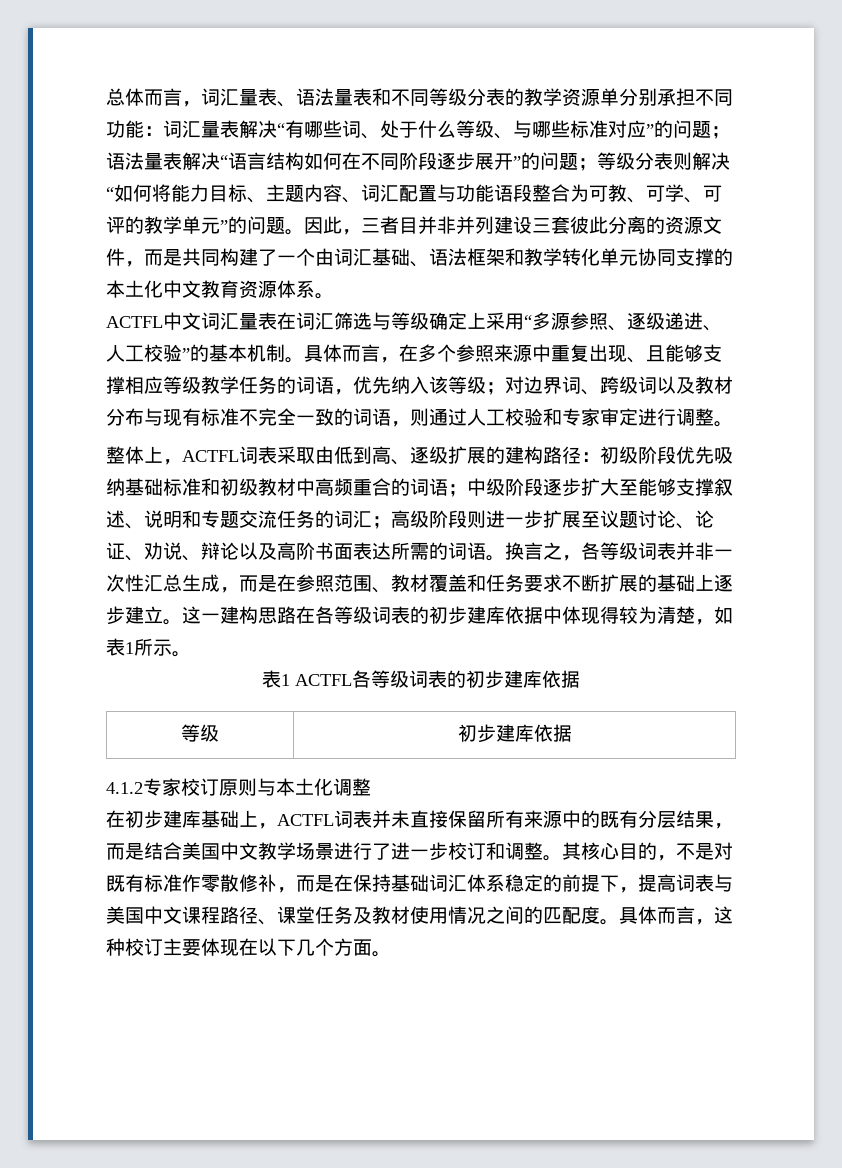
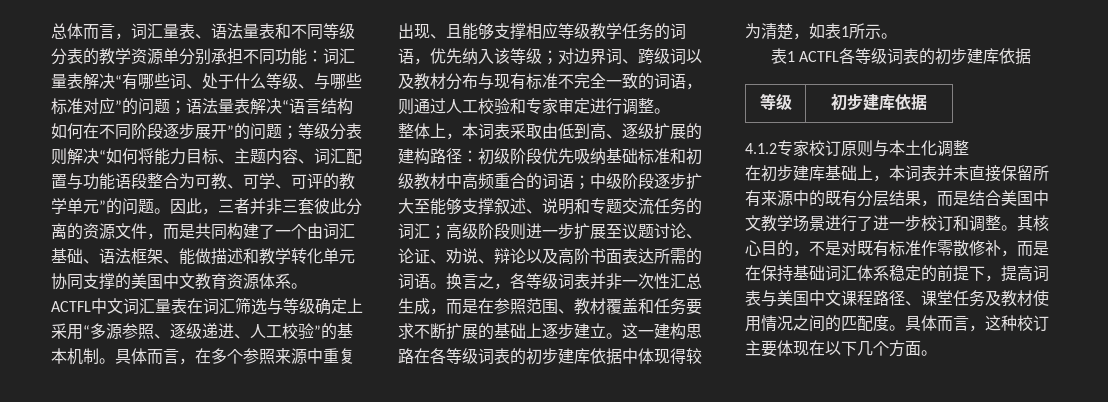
- 因此，三者目并非并列建设三套彼此分离的资源文件，而是共同构建了一个由词汇基础、语法框架和教学转化单元协同支撑的本土化中文教育资源体系。
+ 因此，三者并非三套彼此分离的资源文件，而是共同构建了一个由词汇基础、语法框架、能做描述和教学转化单元协同支撑的美国中文教育资源体系。
- 整体上，ACTFL词表采取由低到高、逐级扩展的建构路径：初级阶段优先吸纳基础标准和初级教材中高频重合的词语；中级阶段逐步扩大至能够支撑叙述、说明和专题交流任务的词汇；高级阶段则进一步扩展至议题讨论、论证、劝说、辩论以及高阶书面表达所需的词语。
+ 整体上，本词表采取由低到高、逐级扩展的建构路径：初级阶段优先吸纳基础标准和初级教材中高频重合的词语；中级阶段逐步扩大至能够支撑叙述、说明和专题交流任务的词汇；高级阶段则进一步扩展至议题讨论、论证、劝说、辩论以及高阶书面表达所需的词语。
- 在初步建库基础上，ACTFL词表并未直接保留所有来源中的既有分层结果，而是结合美国中文教学场景进行了进一步校订和调整。
+ 在初步建库基础上，本词表并未直接保留所有来源中的既有分层结果，而是结合美国中文教学场景进行了进一步校订和调整。

